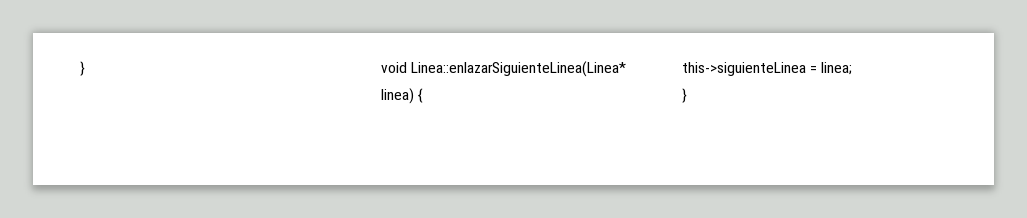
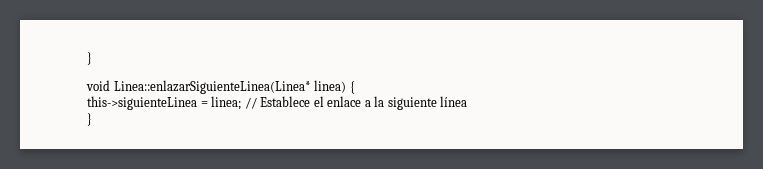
- this->siguienteLinea = linea;
+ this->siguienteLinea = linea; // Establece el enlace a la siguiente línea

